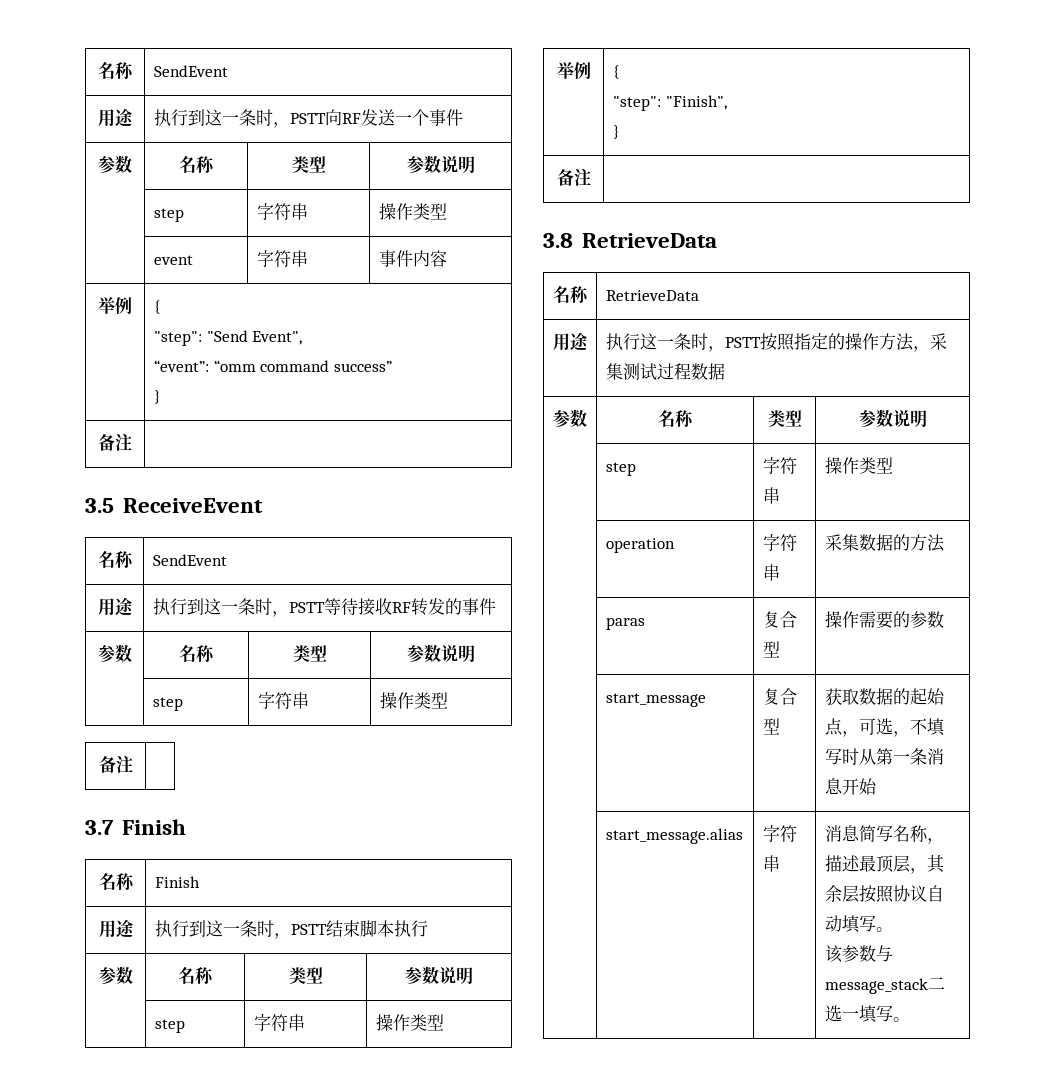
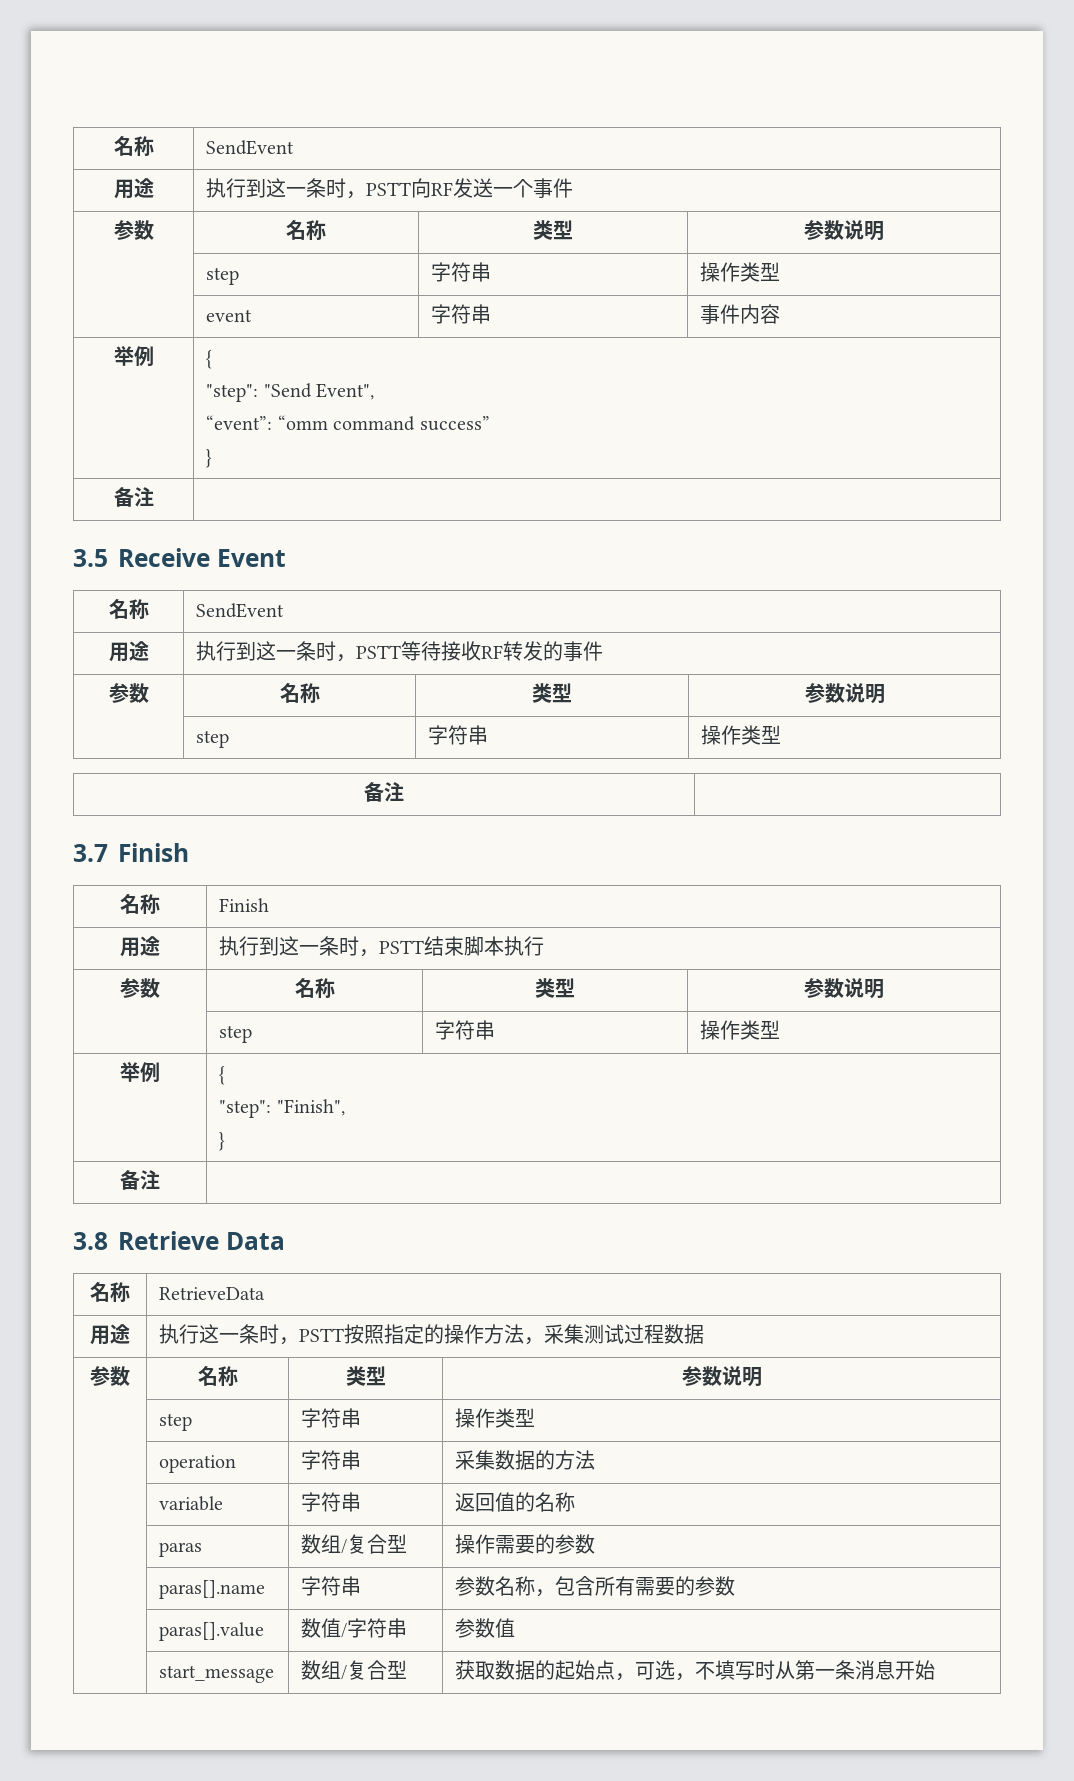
- 3.5 ReceiveEvent
+ 3.5 Receive Event
- 3.8 RetrieveData
+ 3.8 Retrieve Data
+ | variable | 字符串 | 返回值的名称
- | paras | 复合型 | 操作需要的参数
+ | paras | 数组/复合型 | 操作需要的参数
+ | paras[].name | 字符串 | 参数名称，包含所有需要的参数
+ | paras[].value | 数值/字符串 | 参数值
- | start_message | 复合型 | 获取数据的起始点，可选，不填写时从第一条消息开始
+ | start_message | 数组/复合型 | 获取数据的起始点，可选，不填写时从第一条消息开始
- | start_message.alias | 字符串 | 消息简写名称，描述最顶层，其余层按照协议自动填写。
- 该参数与message_stack二选一填写。

